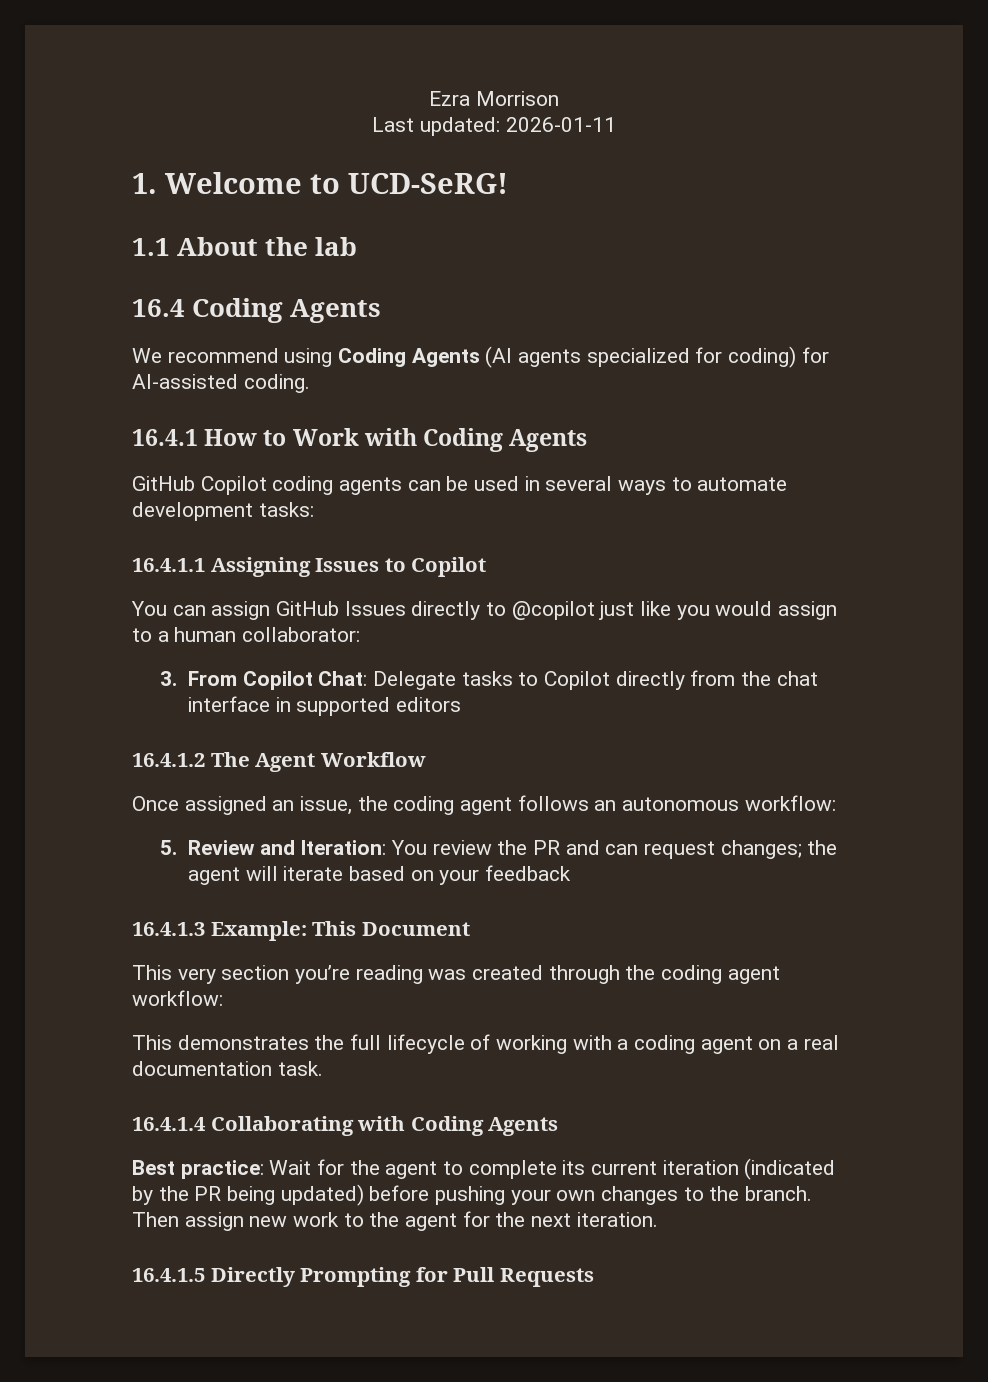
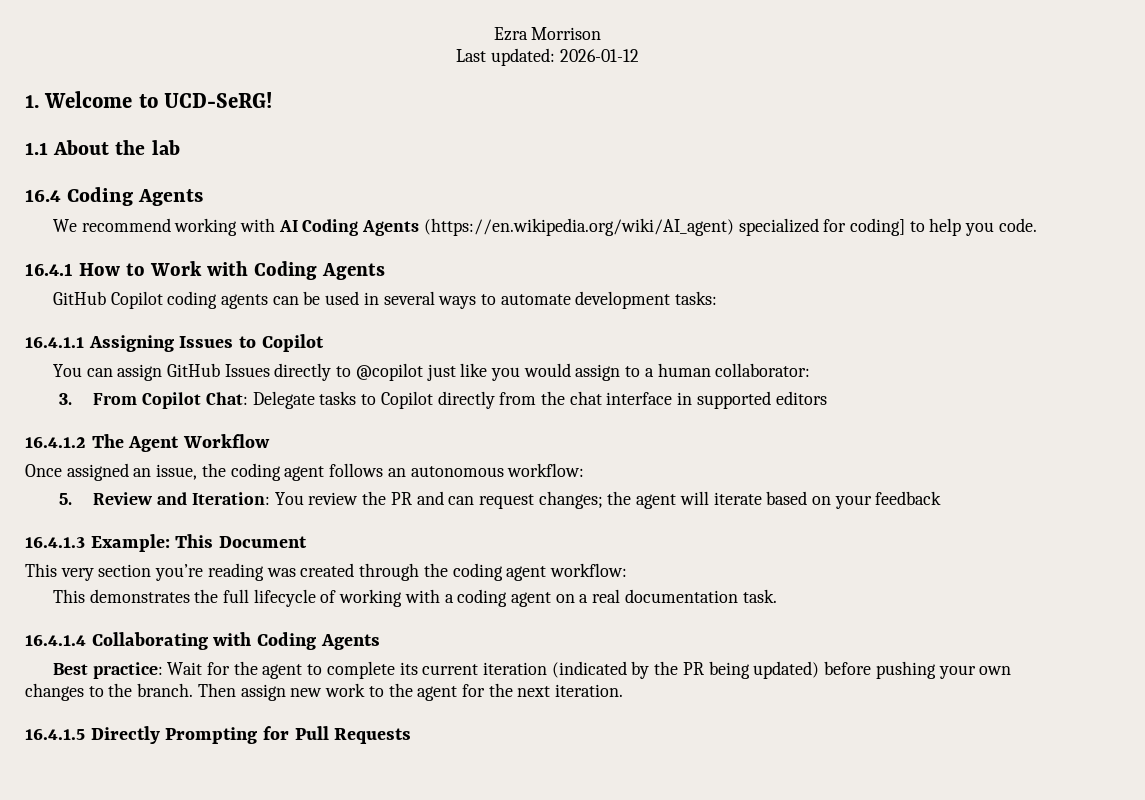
- Last updated: 2026-01-11
+ Last updated: 2026-01-12
- We recommend using Coding Agents (AI agents specialized for coding) for AI-assisted coding.
+ We recommend working with AI Coding Agents (https://en.wikipedia.org/wiki/AI_agent) specialized for coding] to help you code.

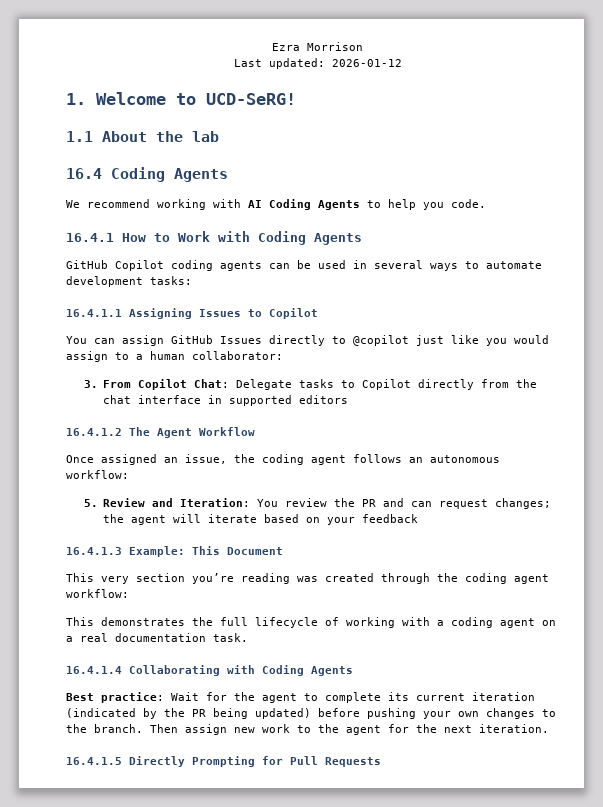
- We recommend working with AI Coding Agents (https://en.wikipedia.org/wiki/AI_agent) specialized for coding] to help you code.
+ We recommend working with AI Coding Agents to help you code.

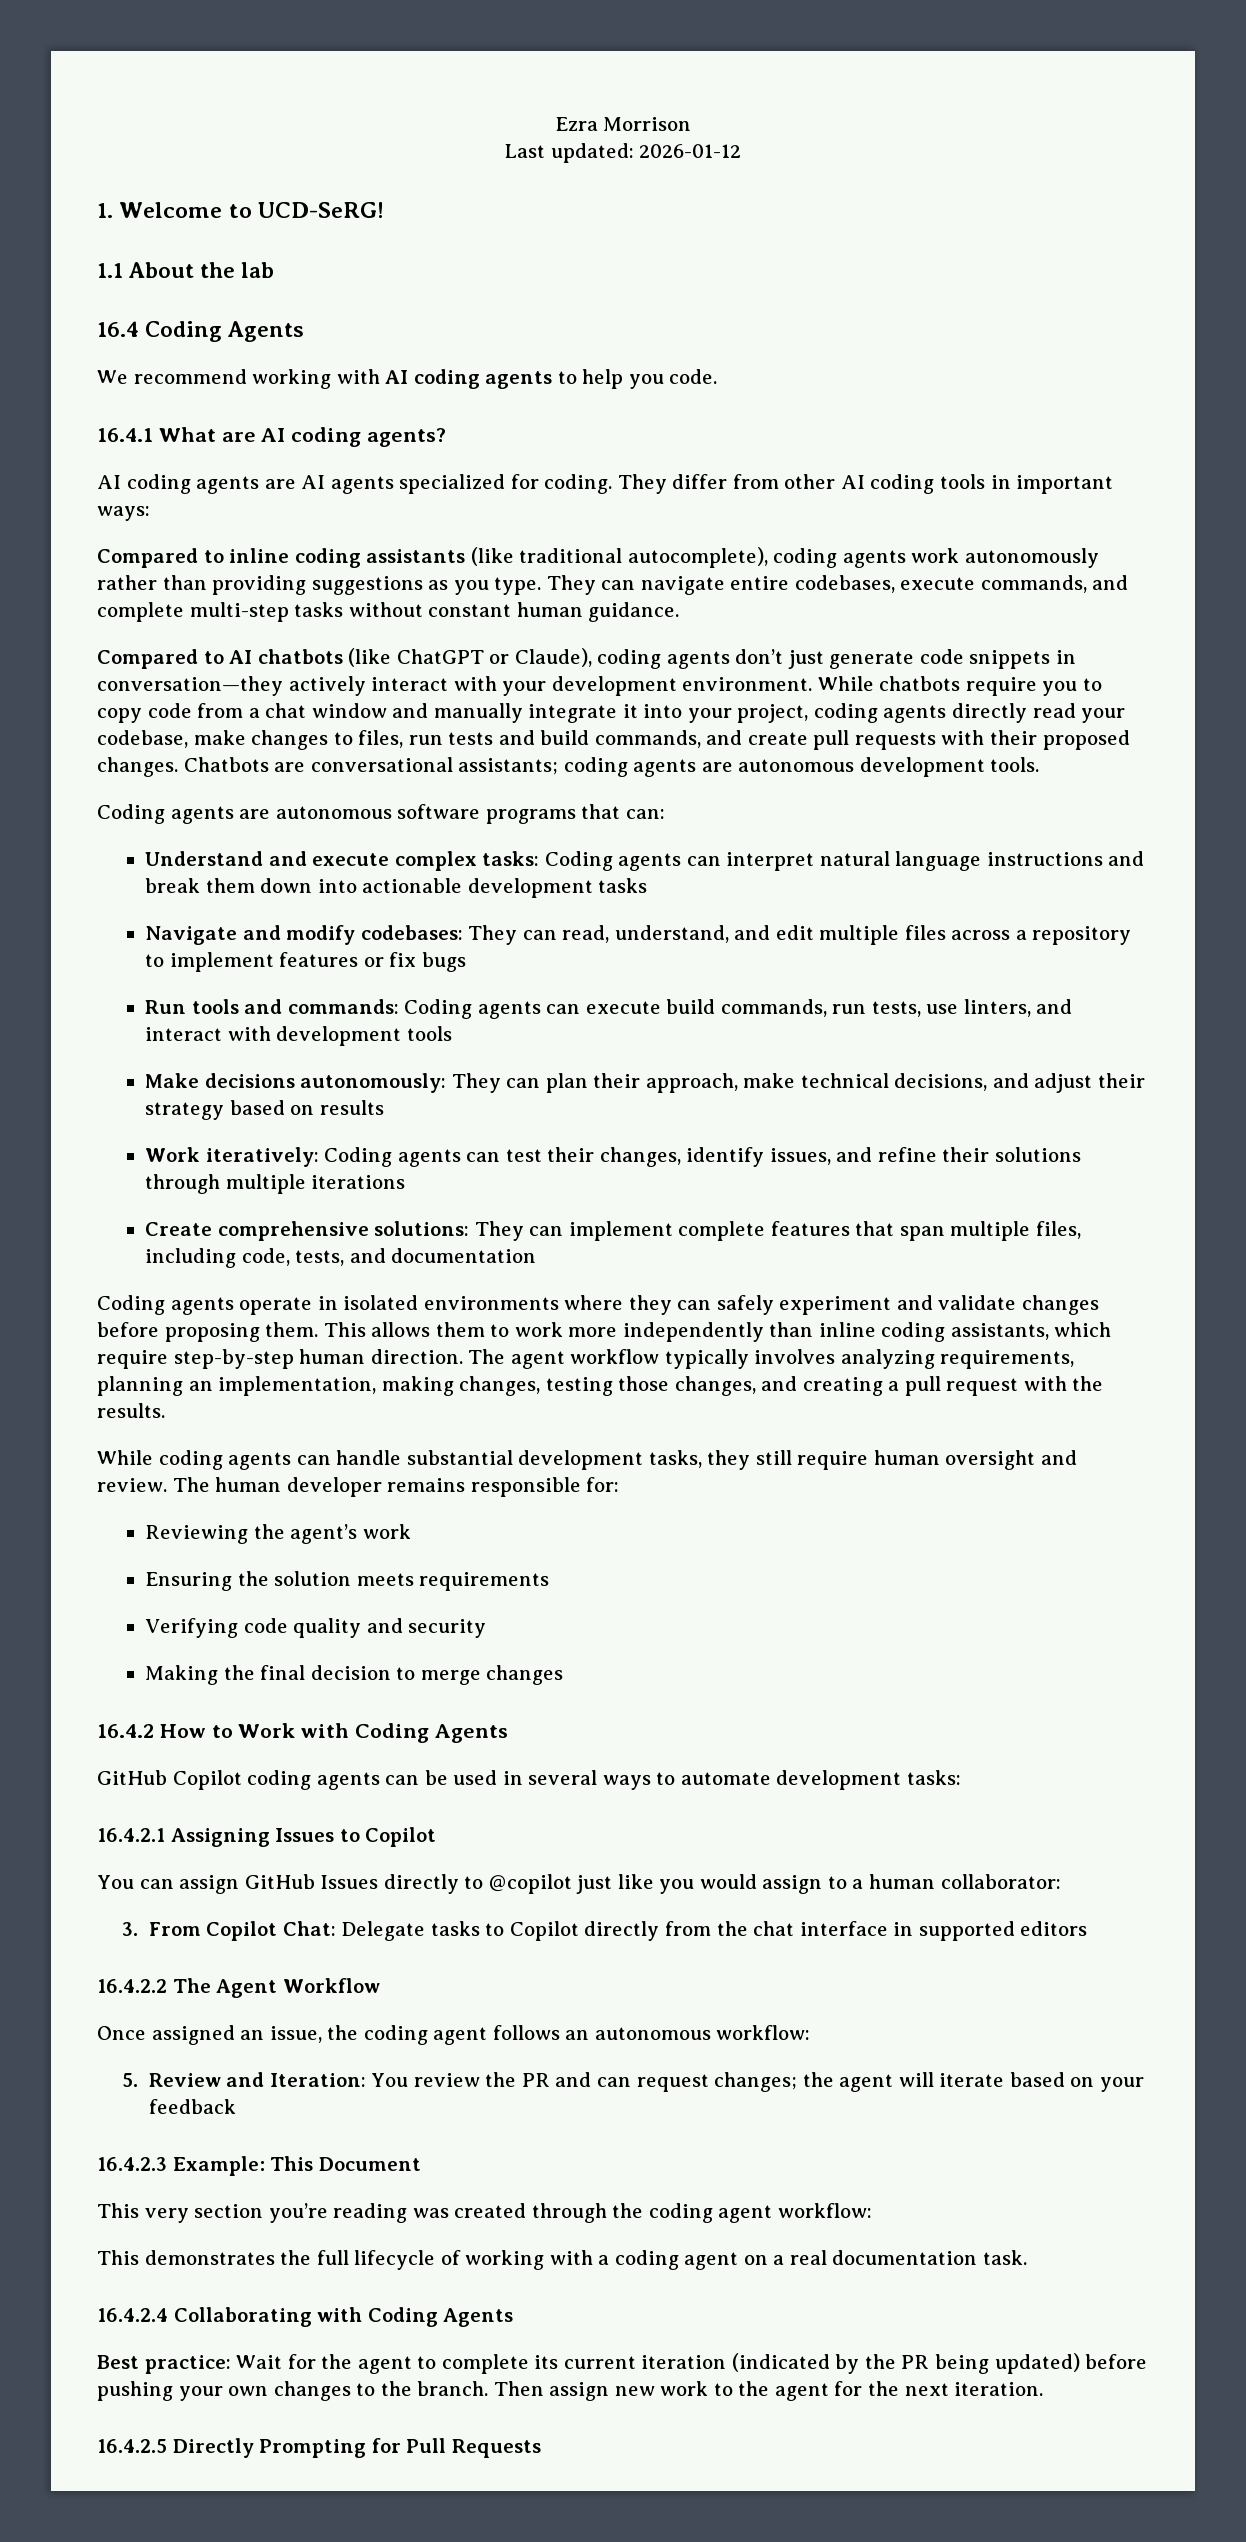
- We recommend working with AI Coding Agents to help you code.
+ We recommend working with AI coding agents to help you code.
- 16.4.1 How to Work with Coding Agents
+ 16.4.1 What are AI coding agents?
+ AI coding agents are AI agents specialized for coding. They differ from other AI coding tools in important ways:
+ Compared to inline coding assistants (like traditional autocomplete), coding agents work autonomously rather than providing suggestions as you type. They can navigate entire codebases, execute commands, and complete multi-step tasks without constant human guidance.
+ Compared to AI chatbots (like ChatGPT or Claude), coding agents don’t just generate code snippets in conversation—they actively interact with your development environment. While chatbots require you to copy code from a chat window and manually integrate it into your project, coding agents directly read your codebase, make changes to files, run tests and build commands, and create pull requests with their proposed changes. Chatbots are conversational assistants; coding agents are autonomous development tools.
+ Coding agents are autonomous software programs that can:
+ Understand and execute complex tasks: Coding agents can interpret natural language instructions and break them down into actionable development tasks
+ Navigate and modify codebases: They can read, understand, and edit multiple files across a repository to implement features or fix bugs
+ Run tools and commands: Coding agents can execute build commands, run tests, use linters, and interact with development tools
+ Make decisions autonomously: They can plan their approach, make technical decisions, and adjust their strategy based on results
+ Work iteratively: Coding agents can test their changes, identify issues, and refine their solutions through multiple iterations
+ Create comprehensive solutions: They can implement complete features that span multiple files, including code, tests, and documentation
+ Coding agents operate in isolated environments where they can safely experiment and validate changes before proposing them. This allows them to work more independently than inline coding assistants, which require step-by-step human direction. The agent workflow typically involves analyzing requirements, planning an implementation, making changes, testing those changes, and creating a pull request with the results.
+ While coding agents can handle substantial development tasks, they still require human oversight and review. The human developer remains responsible for:
+ Reviewing the agent’s work
+ Ensuring the solution meets requirements
+ Verifying code quality and security
+ Making the final decision to merge changes
+ 16.4.2 How to Work with Coding Agents
- 16.4.1.1 Assigning Issues to Copilot
+ 16.4.2.1 Assigning Issues to Copilot
- 16.4.1.2 The Agent Workflow
+ 16.4.2.2 The Agent Workflow
- 16.4.1.3 Example: This Document
+ 16.4.2.3 Example: This Document
- 16.4.1.4 Collaborating with Coding Agents
+ 16.4.2.4 Collaborating with Coding Agents
- 16.4.1.5 Directly Prompting for Pull Requests
+ 16.4.2.5 Directly Prompting for Pull Requests

